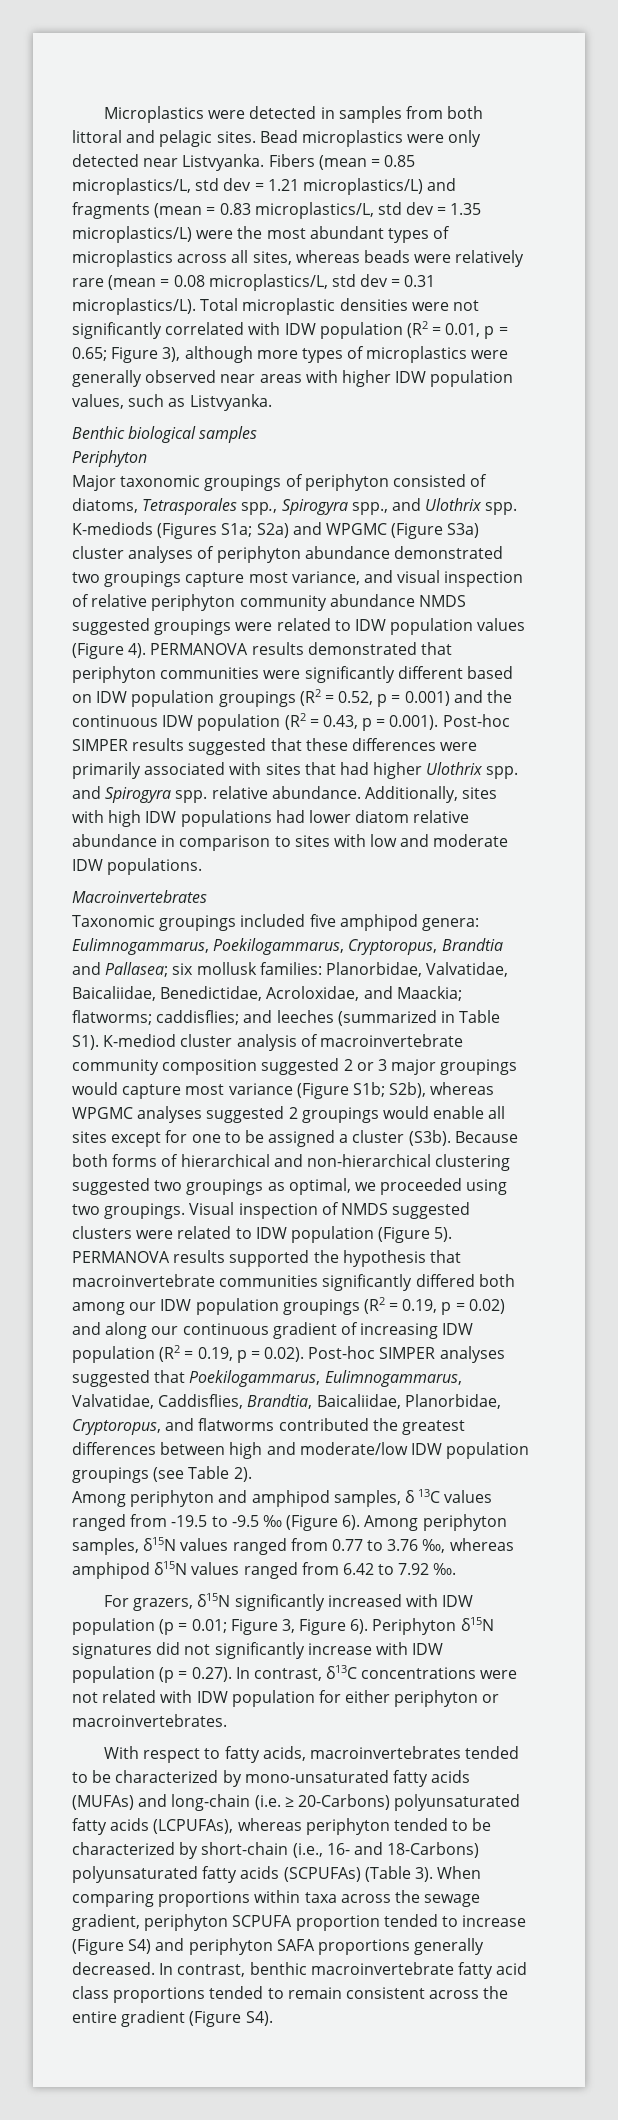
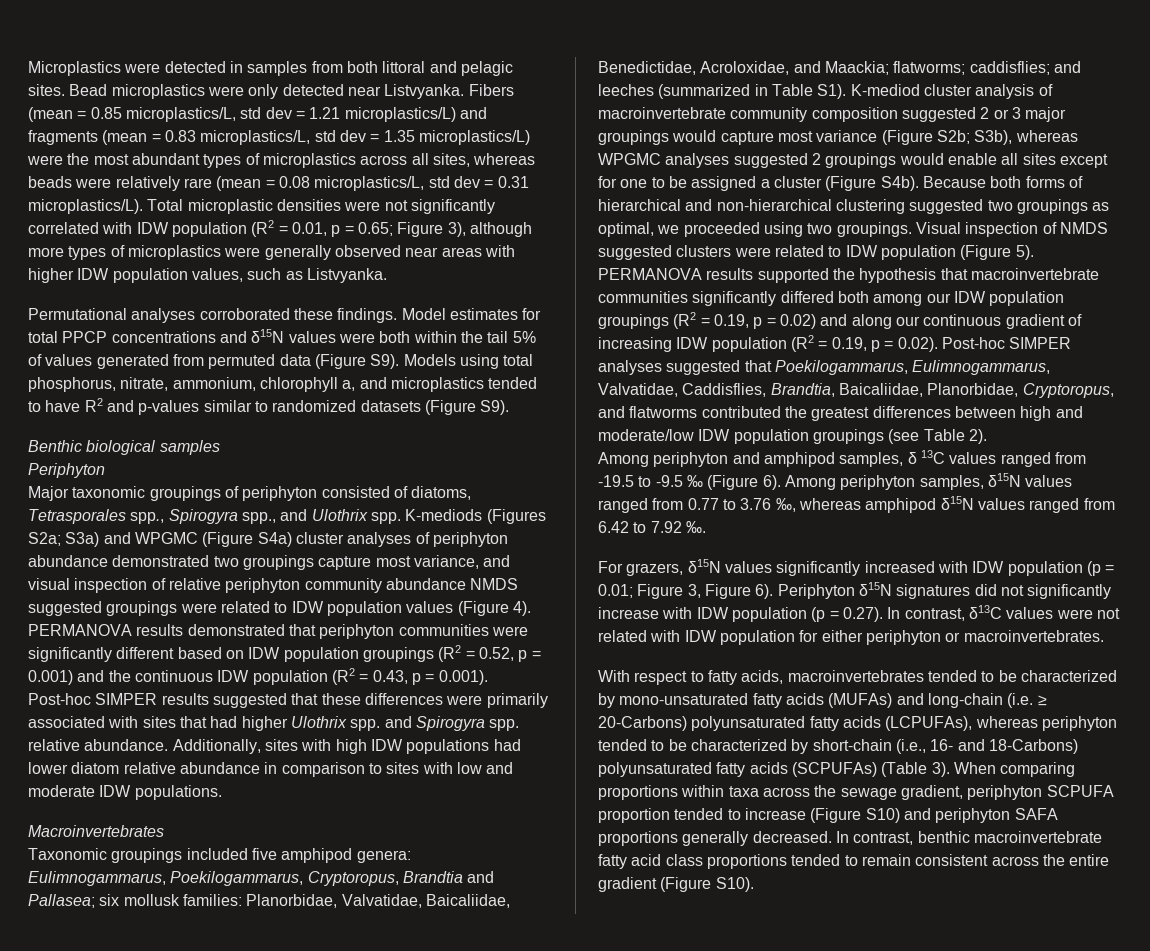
+ Permutational analyses corroborated these findings. Model estimates for total PPCP concentrations and δ15N values were both within the tail 5% of values generated from permuted data (Figure S9). Models using total phosphorus, nitrate, ammonium, chlorophyll a, and microplastics tended to have R2 and p-values similar to randomized datasets (Figure S9).
- K-mediods (Figures S1a; S2a) and WPGMC (Figure S3a) cluster analyses of periphyton abundance demonstrated two groupings capture most variance, and visual inspection of relative periphyton community abundance NMDS suggested groupings were related to IDW population values (Figure 4).
+ K-mediods (Figures S2a; S3a) and WPGMC (Figure S4a) cluster analyses of periphyton abundance demonstrated two groupings capture most variance, and visual inspection of relative periphyton community abundance NMDS suggested groupings were related to IDW population values (Figure 4).
- and leeches (summarized in Table S1). K-mediod cluster analysis of macroinvertebrate community composition suggested 2 or 3 major groupings would capture most variance (Figure S1b; S2b), whereas WPGMC analyses suggested 2 groupings would enable all sites except for one to be assigned a cluster (S3b).
+ and leeches (summarized in Table S1). K-mediod cluster analysis of macroinvertebrate community composition suggested 2 or 3 major groupings would capture most variance (Figure S2b; S3b), whereas WPGMC analyses suggested 2 groupings would enable all sites except for one to be assigned a cluster (Figure S4b).
- For grazers, δ15N significantly increased with IDW population (p = 0.01; Figure 3, Figure 6).
+ For grazers, δ15N values significantly increased with IDW population (p = 0.01; Figure 3, Figure 6).
- Periphyton δ15N signatures did not significantly increase with IDW population (p = 0.27). In contrast, δ13C concentrations were not related with IDW population for either periphyton or macroinvertebrates.
+ Periphyton δ15N signatures did not significantly increase with IDW population (p = 0.27). In contrast, δ13C values were not related with IDW population for either periphyton or macroinvertebrates.
- When comparing proportions within taxa across the sewage gradient, periphyton SCPUFA proportion tended to increase (Figure S4) and periphyton SAFA proportions generally decreased.
+ When comparing proportions within taxa across the sewage gradient, periphyton SCPUFA proportion tended to increase (Figure S10) and periphyton SAFA proportions generally decreased.
- In contrast, benthic macroinvertebrate fatty acid class proportions tended to remain consistent across the entire gradient (Figure S4).
+ In contrast, benthic macroinvertebrate fatty acid class proportions tended to remain consistent across the entire gradient (Figure S10).

